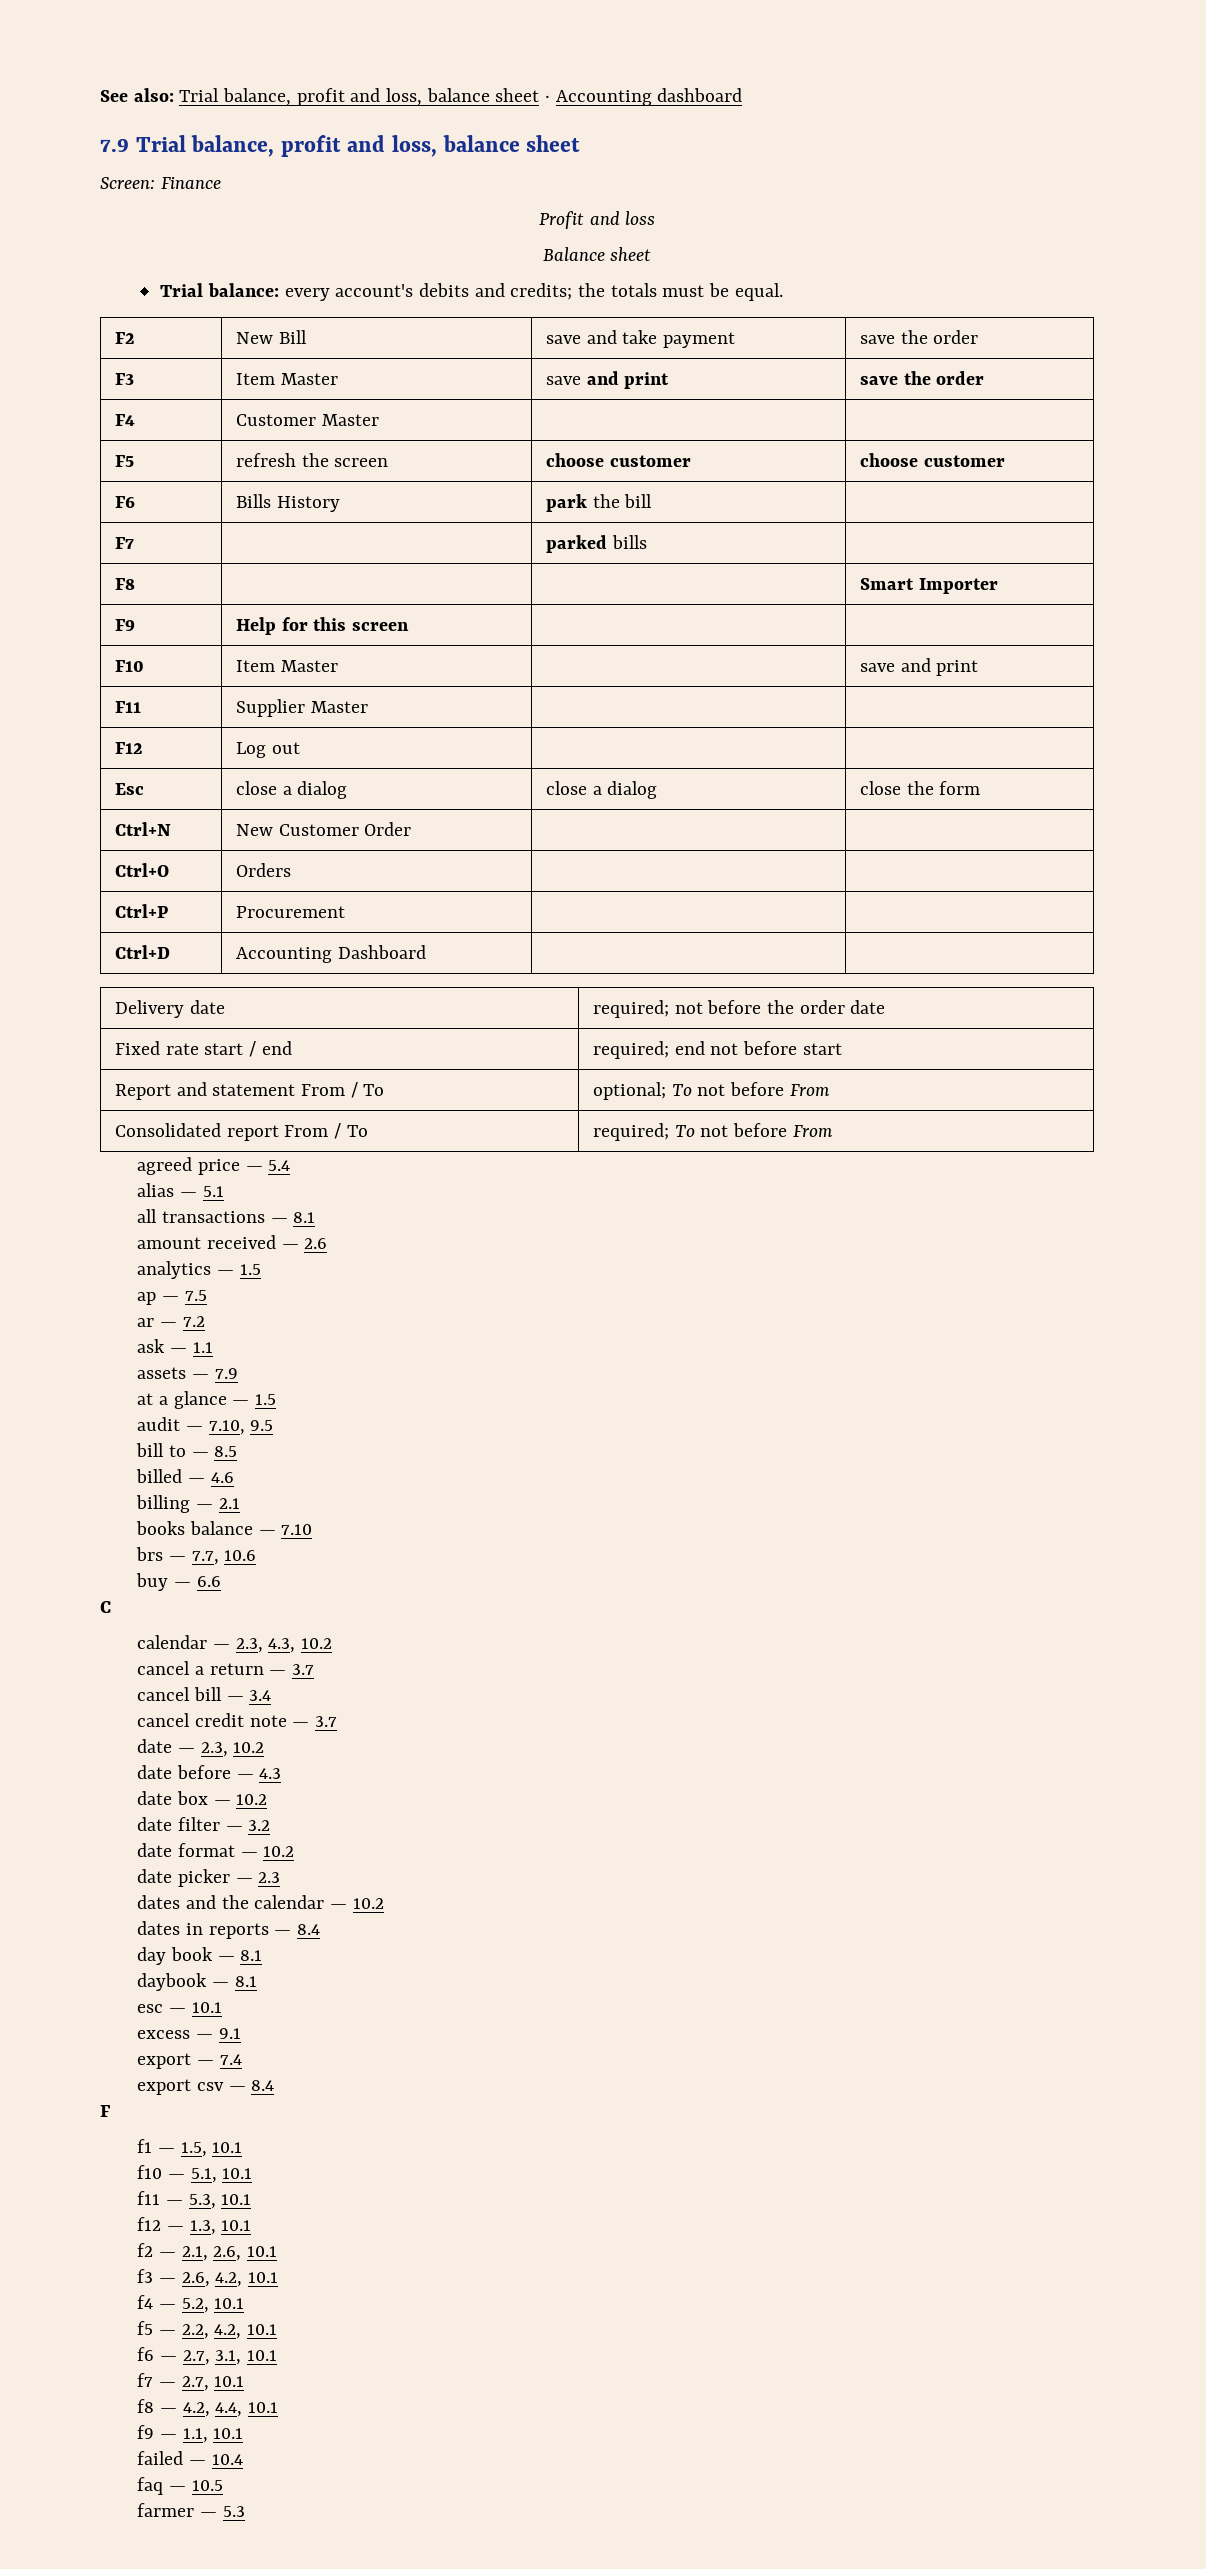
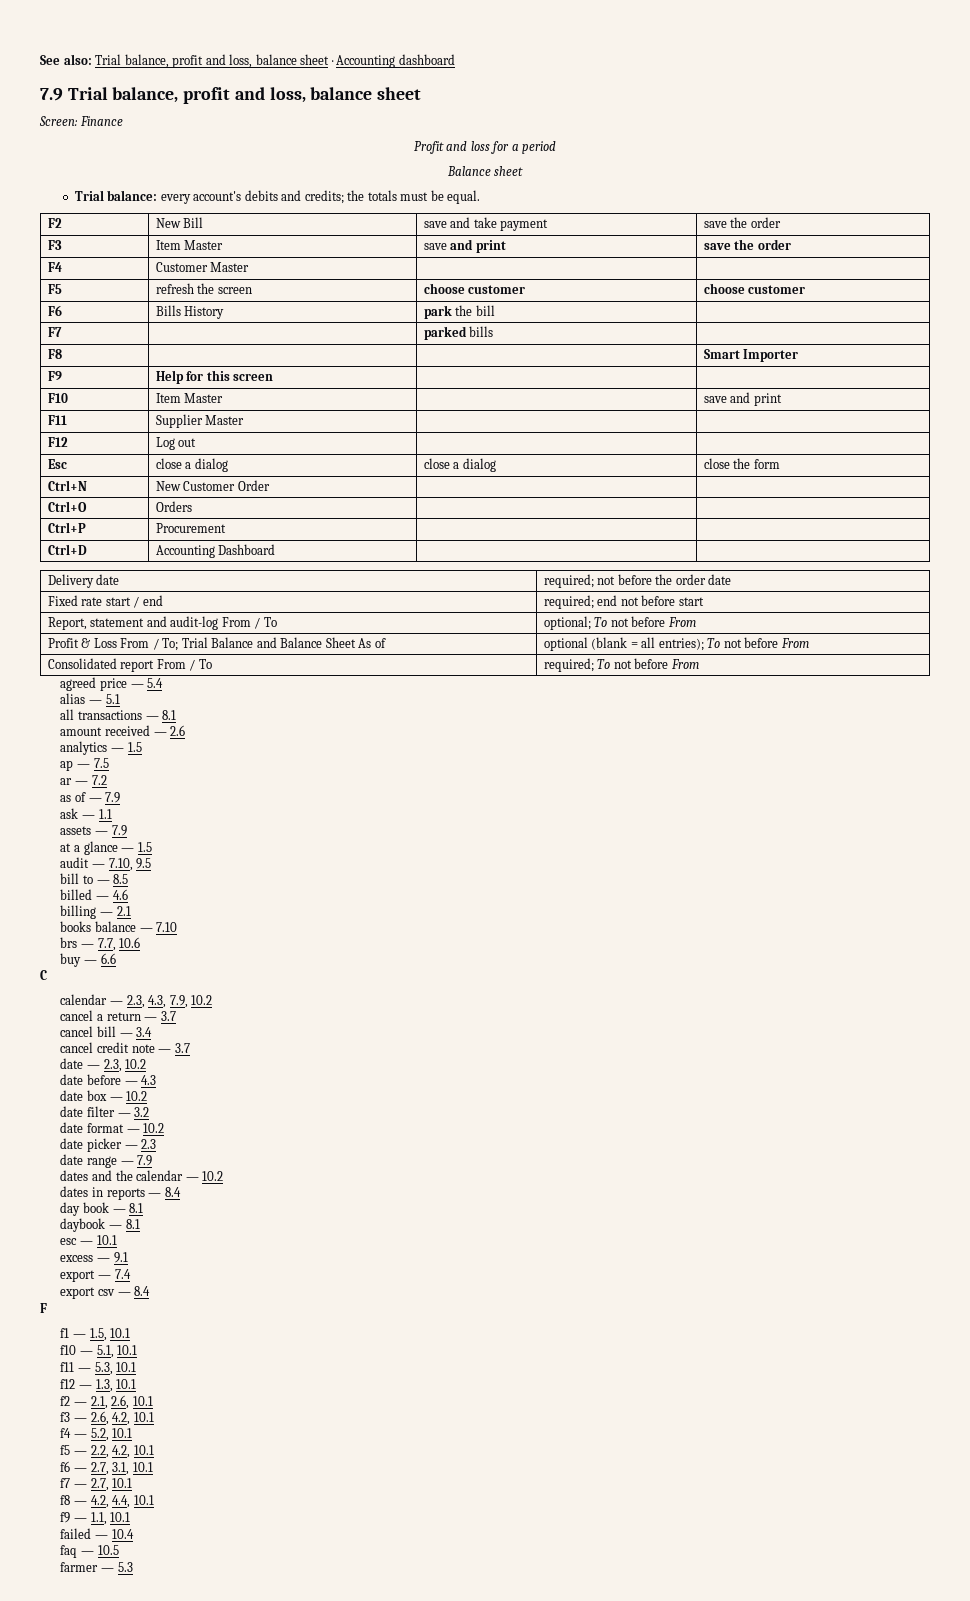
- Profit and loss
+ Profit and loss for a period
- Report and statement From / To | optional; To not before From
+ Report, statement and audit-log From / To | optional; To not before From
+ Profit & Loss From / To; Trial Balance and Balance Sheet As of | optional (blank = all entries); To not before From
+ as of — 7.9
- calendar — 2.3, 4.3, 10.2
+ calendar — 2.3, 4.3, 7.9, 10.2
+ date range — 7.9

